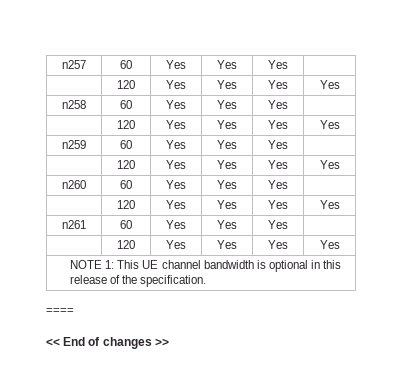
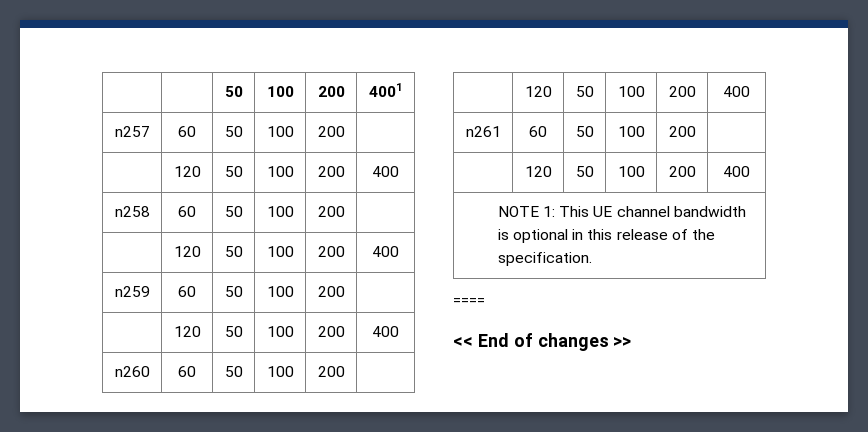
- n257 | 60 | Yes | Yes | Yes |
- | 120 | Yes | Yes | Yes | Yes
- n258 | 60 | Yes | Yes | Yes |
- | 120 | Yes | Yes | Yes | Yes
- n259 | 60 | Yes | Yes | Yes |
- | 120 | Yes | Yes | Yes | Yes
- n260 | 60 | Yes | Yes | Yes |
- | 120 | Yes | Yes | Yes | Yes
- n261 | 60 | Yes | Yes | Yes |
- | 120 | Yes | Yes | Yes | Yes
+ | | 50 | 100 | 200 | 4001
+ n257 | 60 | 50 | 100 | 200 |
+ | 120 | 50 | 100 | 200 | 400
+ n258 | 60 | 50 | 100 | 200 |
+ | 120 | 50 | 100 | 200 | 400
+ n259 | 60 | 50 | 100 | 200 |
+ | 120 | 50 | 100 | 200 | 400
+ n260 | 60 | 50 | 100 | 200 |
+ | 120 | 50 | 100 | 200 | 400
+ n261 | 60 | 50 | 100 | 200 |
+ | 120 | 50 | 100 | 200 | 400

